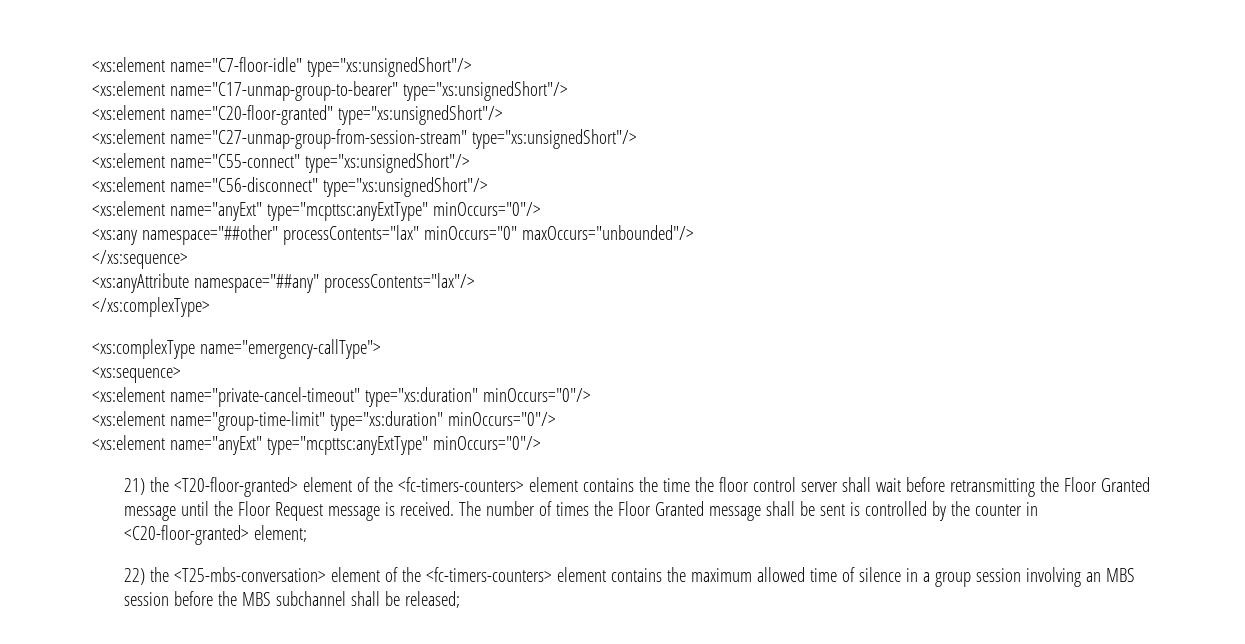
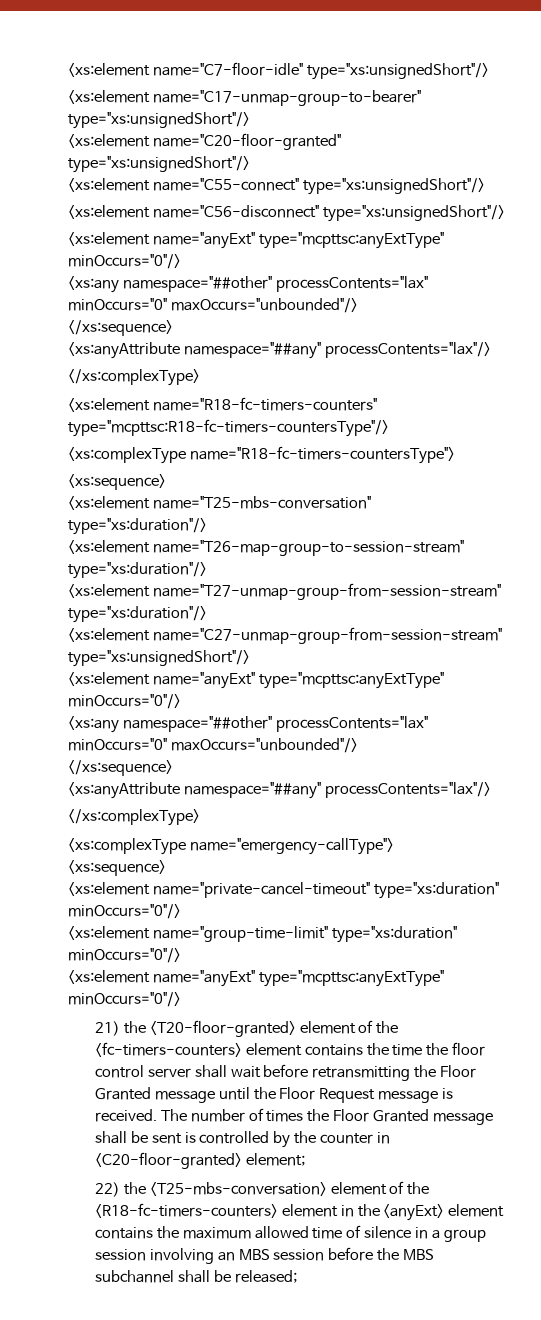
- <xs:element name="C27-unmap-group-from-session-stream" type="xs:unsignedShort"/>
+ <xs:element name="R18-fc-timers-counters" type="mcpttsc:R18-fc-timers-countersType"/>
+ <xs:complexType name="R18-fc-timers-countersType">
+ <xs:sequence>
+ <xs:element name="T25-mbs-conversation" type="xs:duration"/>
+ <xs:element name="T26-map-group-to-session-stream" type="xs:duration"/>
+ <xs:element name="T27-unmap-group-from-session-stream" type="xs:duration"/>
+ <xs:element name="C27-unmap-group-from-session-stream" type="xs:unsignedShort"/>
+ <xs:element name="anyExt" type="mcpttsc:anyExtType" minOccurs="0"/>
+ <xs:any namespace="##other" processContents="lax" minOccurs="0" maxOccurs="unbounded"/>
+ </xs:sequence>
+ <xs:anyAttribute namespace="##any" processContents="lax"/>
+ </xs:complexType>
- 22) the <T25-mbs-conversation> element of the <fc-timers-counters> element contains the maximum allowed time of silence in a group session involving an MBS session before the MBS subchannel shall be released;
+ 22) the <T25-mbs-conversation> element of the <R18-fc-timers-counters> element in the <anyExt> element contains the maximum allowed time of silence in a group session involving an MBS session before the MBS subchannel shall be released;

